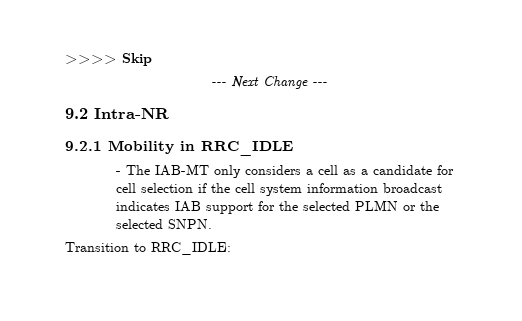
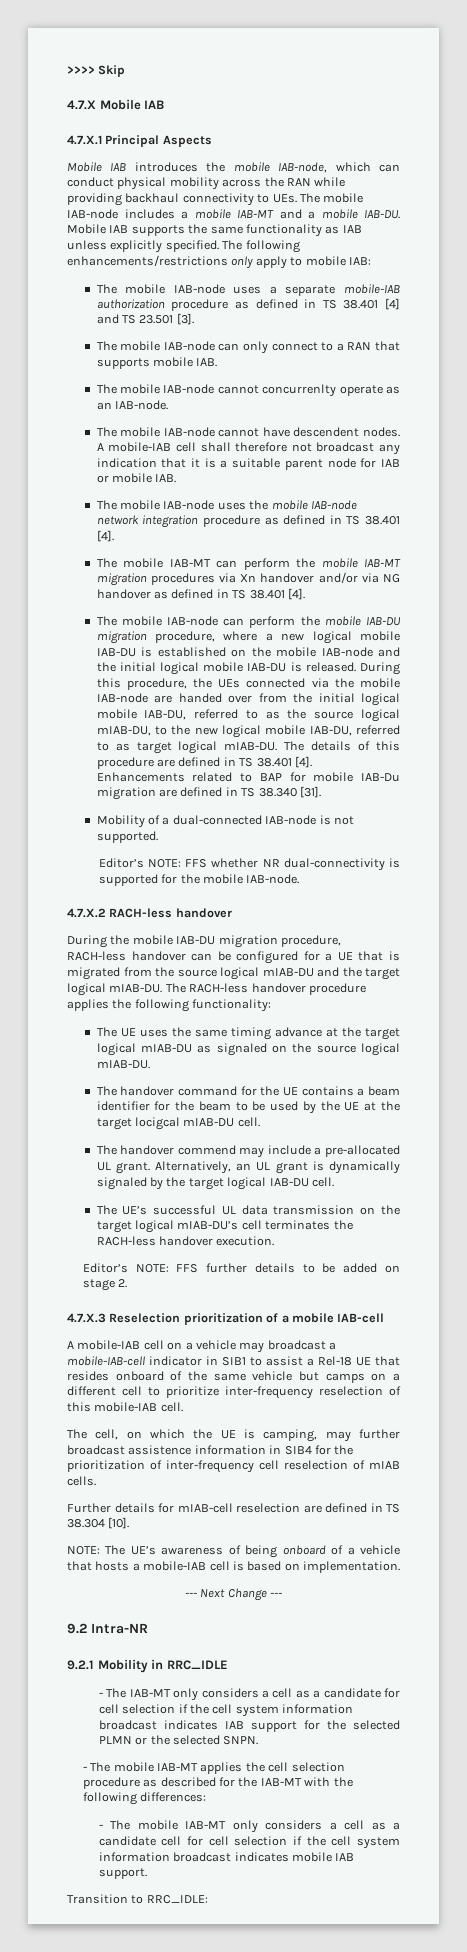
+ 4.7.X Mobile IAB
+ 4.7.X.1 Principal Aspects
+ Mobile IAB introduces the mobile IAB-node, which can conduct physical mobility across the RAN while providing backhaul connectivity to UEs. The mobile IAB-node includes a mobile IAB-MT and a mobile IAB-DU. Mobile IAB supports the same functionality as IAB unless explicitly specified. The following enhancements/restrictions only apply to mobile IAB:
+ The mobile IAB-node uses a separate mobile-IAB authorization procedure as defined in TS 38.401 [4] and TS 23.501 [3].
+ The mobile IAB-node can only connect to a RAN that supports mobile IAB.
+ The mobile IAB-node cannot concurrenlty operate as an IAB-node.
+ The mobile IAB-node cannot have descendent nodes. A mobile-IAB cell shall therefore not broadcast any indication that it is a suitable parent node for IAB or mobile IAB.
+ The mobile IAB-node uses the mobile IAB-node network integration procedure as defined in TS 38.401 [4].
+ The mobile IAB-MT can perform the mobile IAB-MT migration procedures via Xn handover and/or via NG handover as defined in TS 38.401 [4].
+ The mobile IAB-node can perform the mobile IAB-DU migration procedure, where a new logical mobile IAB-DU is established on the mobile IAB-node and the initial logical mobile IAB-DU is released. During this procedure, the UEs connected via the mobile IAB-node are handed over from the initial logical mobile IAB-DU, referred to as the source logical mIAB-DU, to the new logical mobile IAB-DU, referred to as target logical mIAB-DU. The details of this procedure are defined in TS 38.401 [4]. Enhancements related to BAP for mobile IAB-Du migration are defined in TS 38.340 [31].
+ Mobility of a dual-connected IAB-node is not supported.
+ Editor’s NOTE: FFS whether NR dual-connectivity is supported for the mobile IAB-node.
+ 4.7.X.2 RACH-less handover
+ During the mobile IAB-DU migration procedure, RACH-less handover can be configured for a UE that is migrated from the source logical mIAB-DU and the target logical mIAB-DU. The RACH-less handover procedure applies the following functionality:
+ The UE uses the same timing advance at the target logical mIAB-DU as signaled on the source logical mIAB-DU.
+ The handover command for the UE contains a beam identifier for the beam to be used by the UE at the target locigcal mIAB-DU cell.
+ The handover commend may include a pre-allocated UL grant. Alternatively, an UL grant is dynamically signaled by the target logical IAB-DU cell.
+ The UE’s successful UL data transmission on the target logical mIAB-DU’s cell terminates the RACH-less handover execution.
+ Editor’s NOTE: FFS further details to be added on stage 2.
+ 4.7.X.3 Reselection prioritization of a mobile IAB-cell
+ A mobile-IAB cell on a vehicle may broadcast a mobile-IAB-cell indicator in SIB1 to assist a Rel-18 UE that resides onboard of the same vehicle but camps on a different cell to prioritize inter-frequency reselection of this mobile-IAB cell.
+ The cell, on which the UE is camping, may further broadcast assistence information in SIB4 for the prioritization of inter-frequency cell reselection of mIAB cells.
+ Further details for mIAB-cell reselection are defined in TS 38.304 [10].
+ NOTE: The UE’s awareness of being onboard of a vehicle that hosts a mobile-IAB cell is based on implementation.
+ - The mobile IAB-MT applies the cell selection procedure as described for the IAB-MT with the following differences:
+ - The mobile IAB-MT only considers a cell as a candidate cell for cell selection if the cell system information broadcast indicates mobile IAB support.

